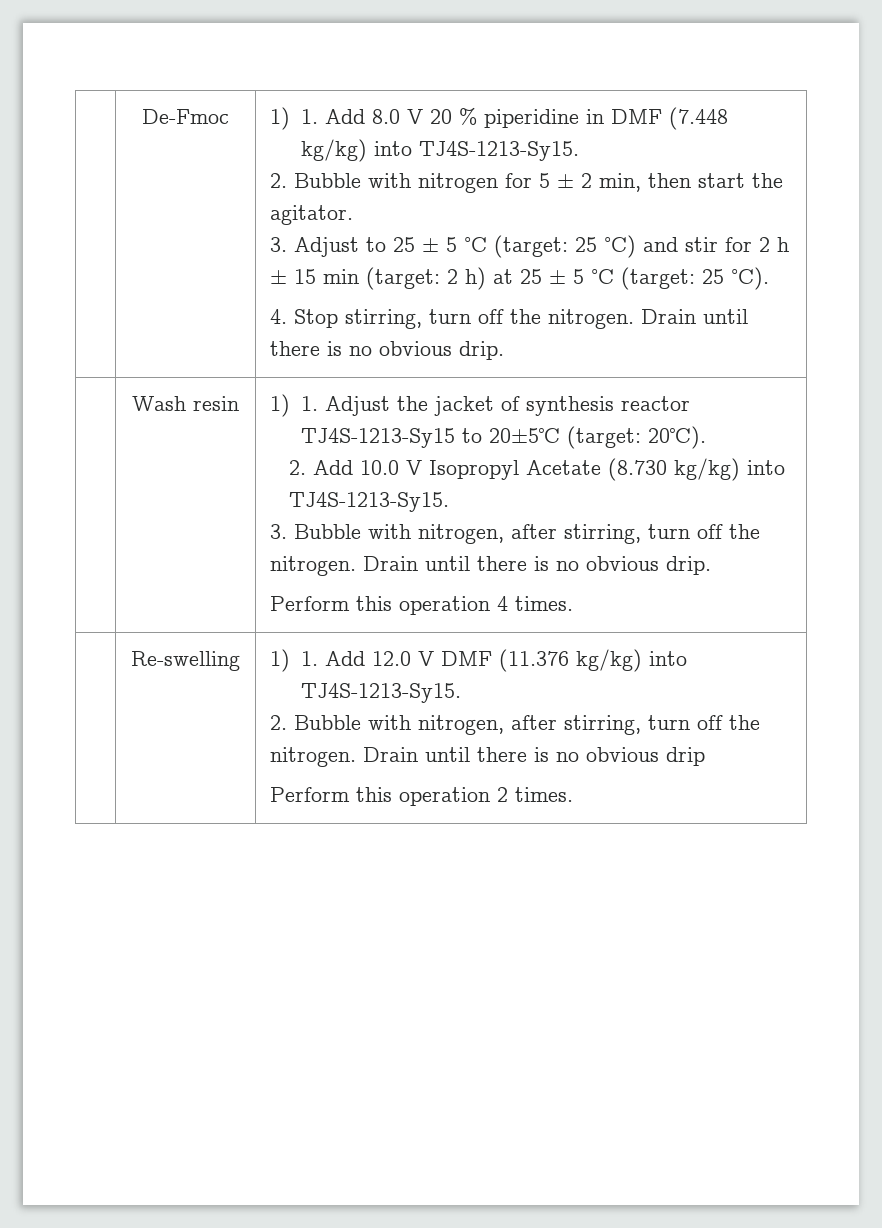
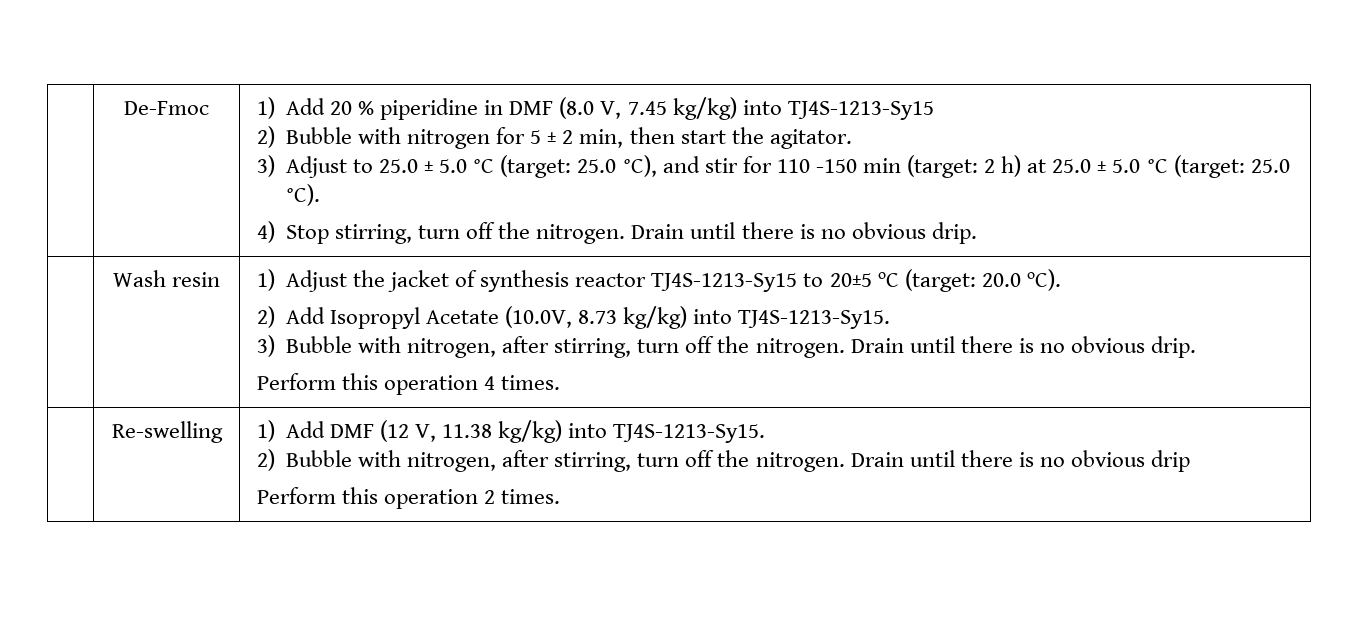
- 1) 1. Add 8.0 V 20 % piperidine in DMF (7.448 kg/kg) into TJ4S-1213-Sy15.
- 2. Bubble with nitrogen for 5 ± 2 min, then start the agitator.
+ 1) Add 20 % piperidine in DMF (8.0 V, 7.45 kg/kg) into TJ4S-1213-Sy15
+ 2) Bubble with nitrogen for 5 ± 2 min, then start the agitator.
- 3. Adjust to 25 ± 5 °C (target: 25 °C) and stir for 2 h ± 15 min (target: 2 h) at 25 ± 5 °C (target: 25 °C).
+ 3) Adjust to 25.0 ± 5.0 °C (target: 25.0 °C), and stir for 110 -150 min (target: 2 h) at 25.0 ± 5.0 °C (target: 25.0 °C).
- 4. Stop stirring, turn off the nitrogen.
+ 4) Stop stirring, turn off the nitrogen.
- 1) 1. Adjust the jacket of synthesis reactor TJ4S-1213-Sy15 to 20±5℃ (target: 20℃).
- 2. Add 10.0 V Isopropyl Acetate (8.730 kg/kg) into TJ4S-1213-Sy15.
- 3. Bubble with nitrogen, after stirring, turn off the nitrogen.
+ 1) Adjust the jacket of synthesis reactor TJ4S-1213-Sy15 to 20±5 oC (target: 20.0 oC).
+ 2) Add Isopropyl Acetate (10.0V, 8.73 kg/kg) into TJ4S-1213-Sy15.
+ 3) Bubble with nitrogen, after stirring, turn off the nitrogen.
- | Re-swelling | 1) 1. Add 12.0 V DMF (11.376 kg/kg) into TJ4S-1213-Sy15.
- 2. Bubble with nitrogen, after stirring, turn off the nitrogen. Drain until there is no obvious drip
+ | Re-swelling | 1) Add DMF (12 V, 11.38 kg/kg) into TJ4S-1213-Sy15.
+ 2) Bubble with nitrogen, after stirring, turn off the nitrogen. Drain until there is no obvious drip

